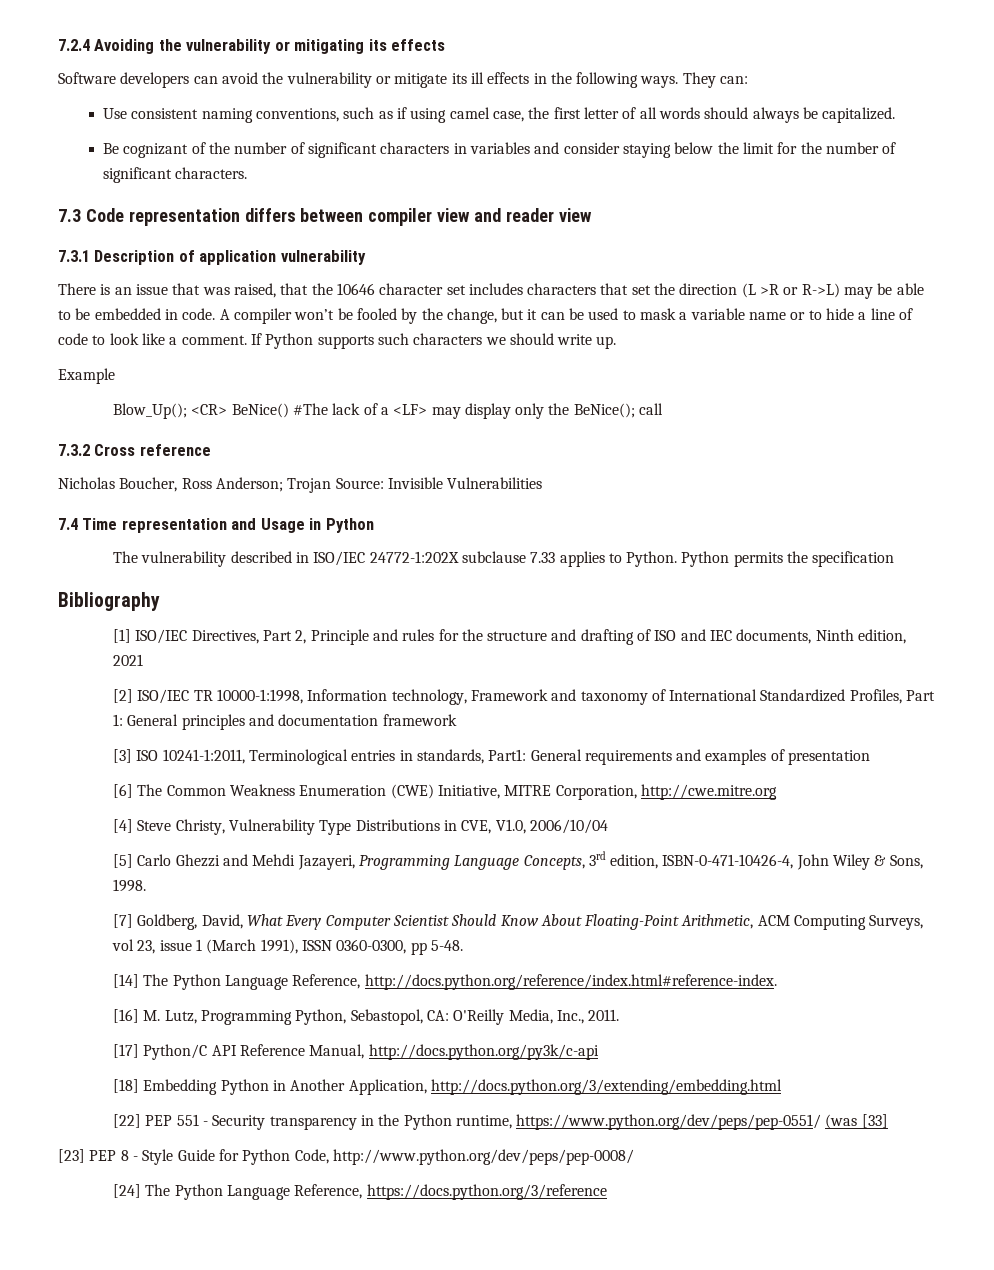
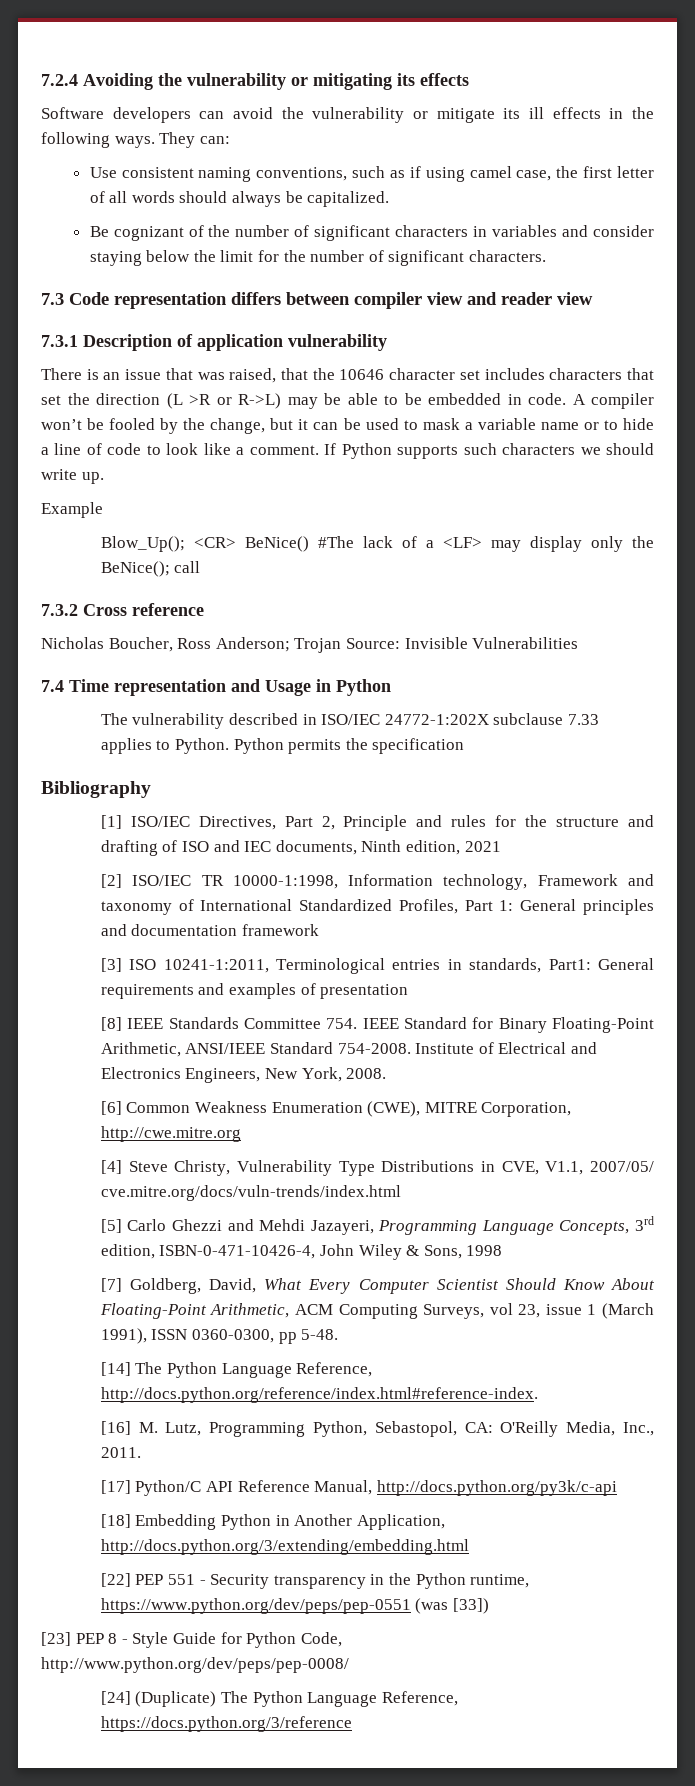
+ [8] IEEE Standards Committee 754. IEEE Standard for Binary Floating-Point Arithmetic, ANSI/IEEE Standard 754-2008. Institute of Electrical and Electronics Engineers, New York, 2008.
- [6] The Common Weakness Enumeration (CWE) Initiative, MITRE Corporation, http://cwe.mitre.org
+ [6] Common Weakness Enumeration (CWE), MITRE Corporation, http://cwe.mitre.org
- [4] Steve Christy, Vulnerability Type Distributions in CVE, V1.0, 2006/10/04
+ [4] Steve Christy, Vulnerability Type Distributions in CVE, V1.1, 2007/05/ cve.mitre.org/docs/vuln-trends/index.html
- [5] Carlo Ghezzi and Mehdi Jazayeri, Programming Language Concepts, 3rd edition, ISBN-0-471-10426-4, John Wiley & Sons, 1998.
+ [5] Carlo Ghezzi and Mehdi Jazayeri, Programming Language Concepts, 3rd edition, ISBN-0-471-10426-4, John Wiley & Sons, 1998
- [22] PEP 551 - Security transparency in the Python runtime, https://www.python.org/dev/peps/pep-0551/ (was [33]
+ [22] PEP 551 - Security transparency in the Python runtime, https://www.python.org/dev/peps/pep-0551 (was [33])
- [24] The Python Language Reference, https://docs.python.org/3/reference
+ [24] (Duplicate) The Python Language Reference, https://docs.python.org/3/reference

